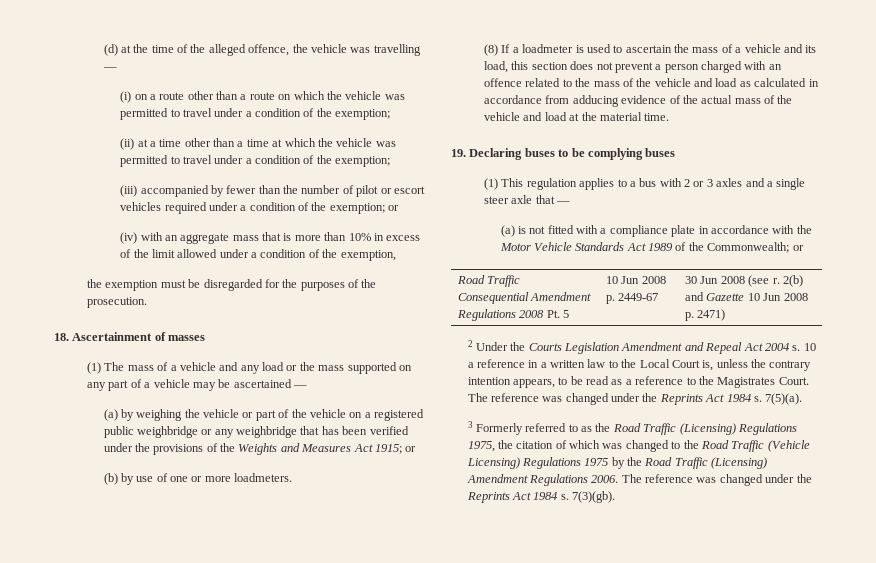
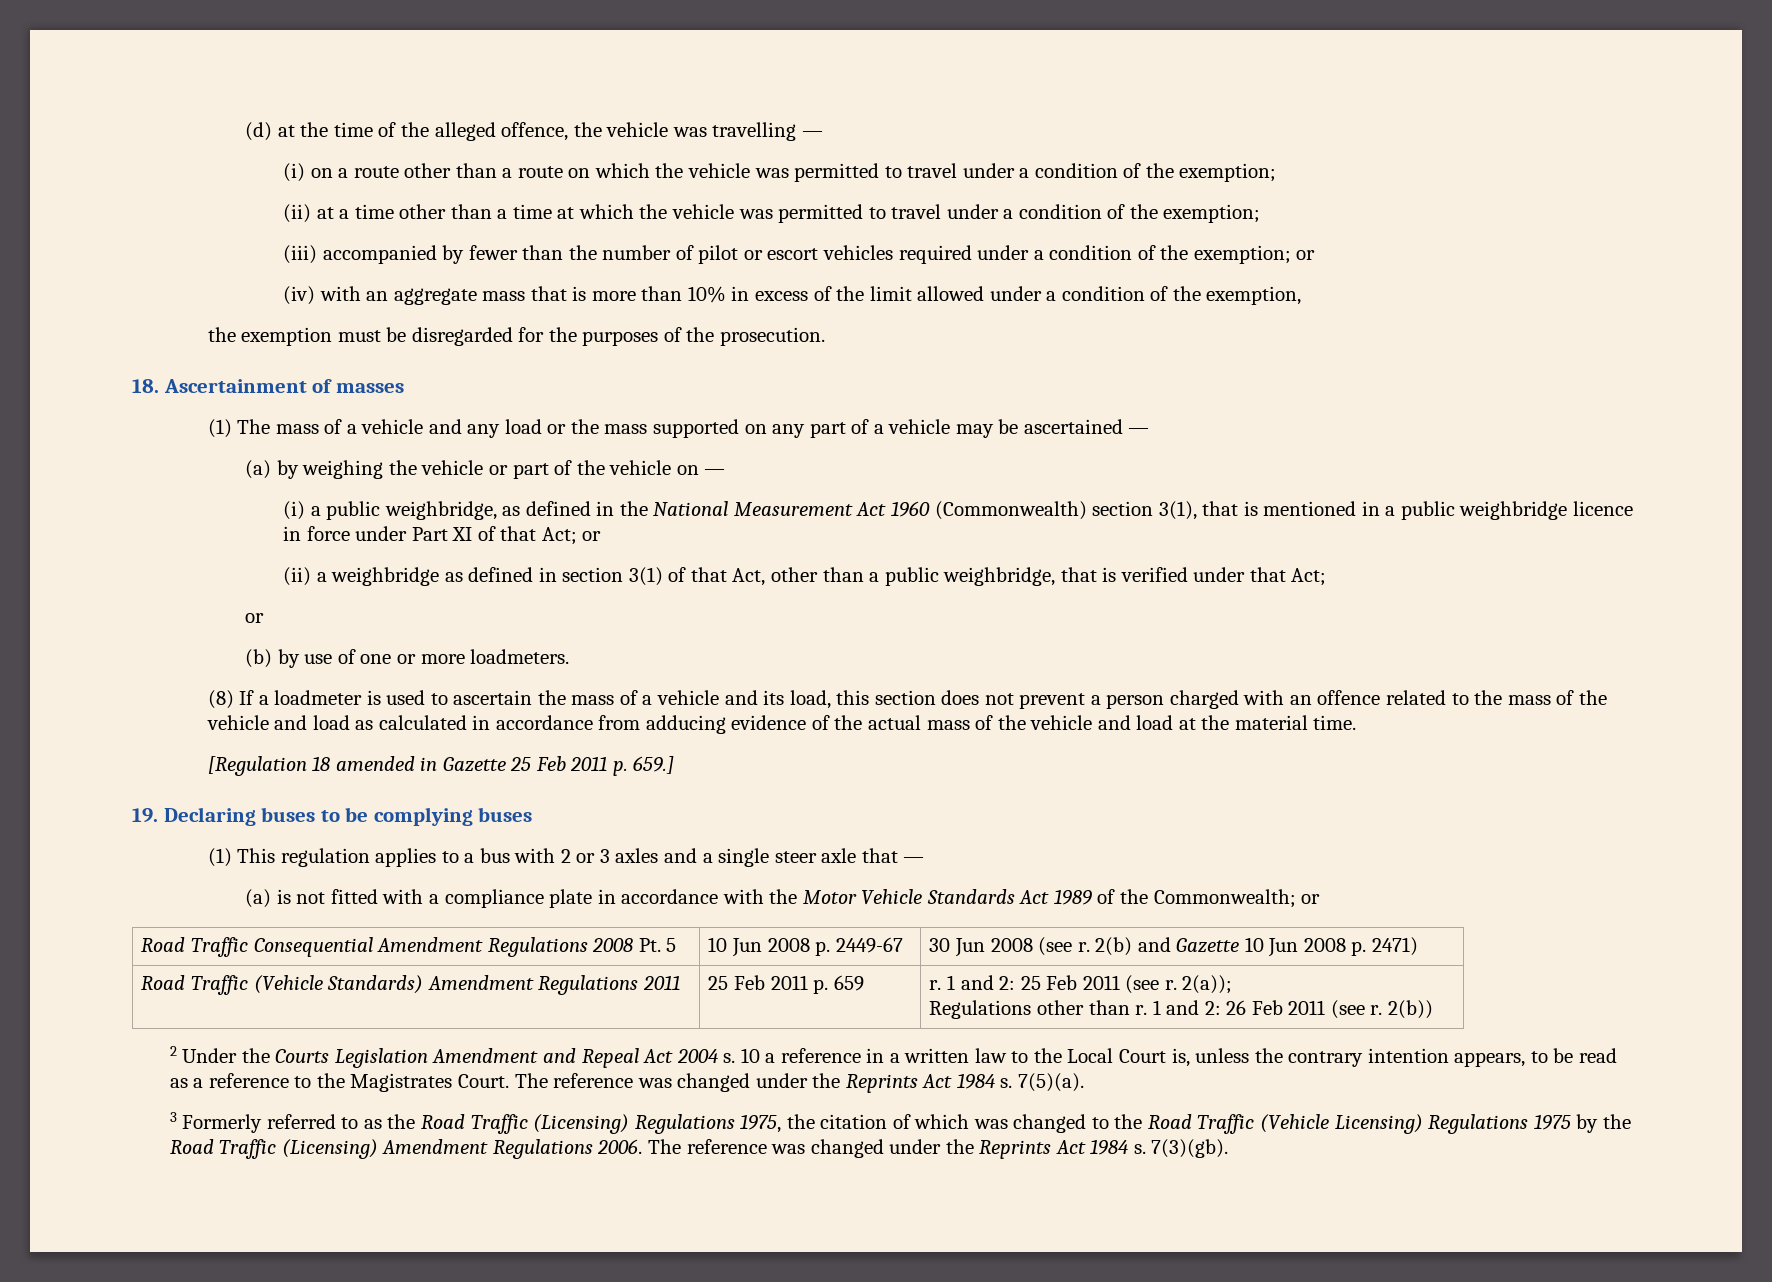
- (a) by weighing the vehicle or part of the vehicle on a registered public weighbridge or any weighbridge that has been verified under the provisions of the Weights and Measures Act 1915; or
+ (a) by weighing the vehicle or part of the vehicle on —
+ (i) a public weighbridge, as defined in the National Measurement Act 1960 (Commonwealth) section 3(1), that is mentioned in a public weighbridge licence in force under Part XI of that Act; or
+ (ii) a weighbridge as defined in section 3(1) of that Act, other than a public weighbridge, that is verified under that Act;
+ or
+ [Regulation 18 amended in Gazette 25 Feb 2011 p. 659.]
+ Road Traffic (Vehicle Standards) Amendment Regulations 2011 | 25 Feb 2011 p. 659 | r. 1 and 2: 25 Feb 2011 (see r. 2(a));
+ Regulations other than r. 1 and 2: 26 Feb 2011 (see r. 2(b))

